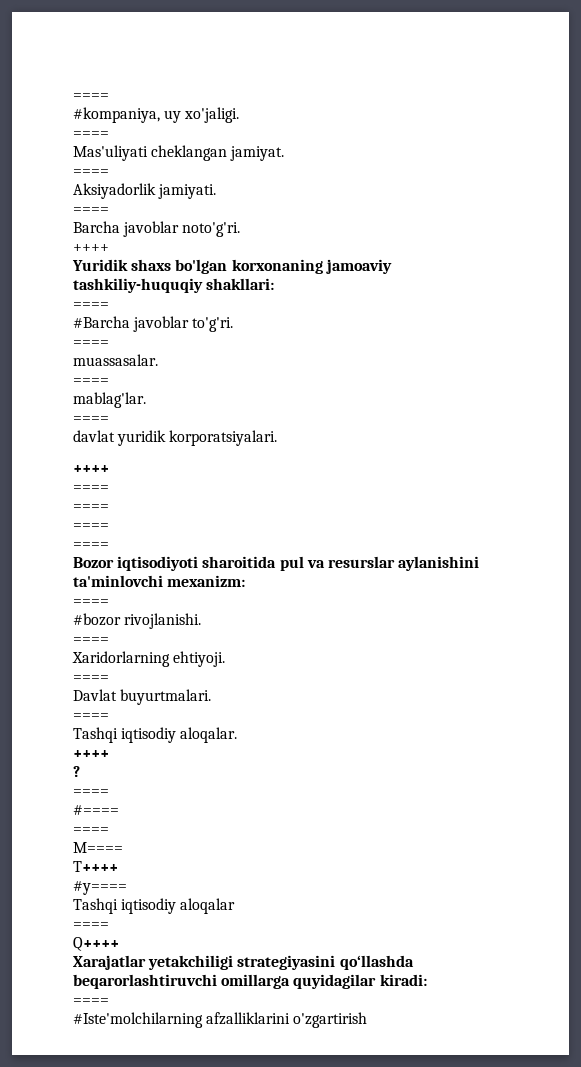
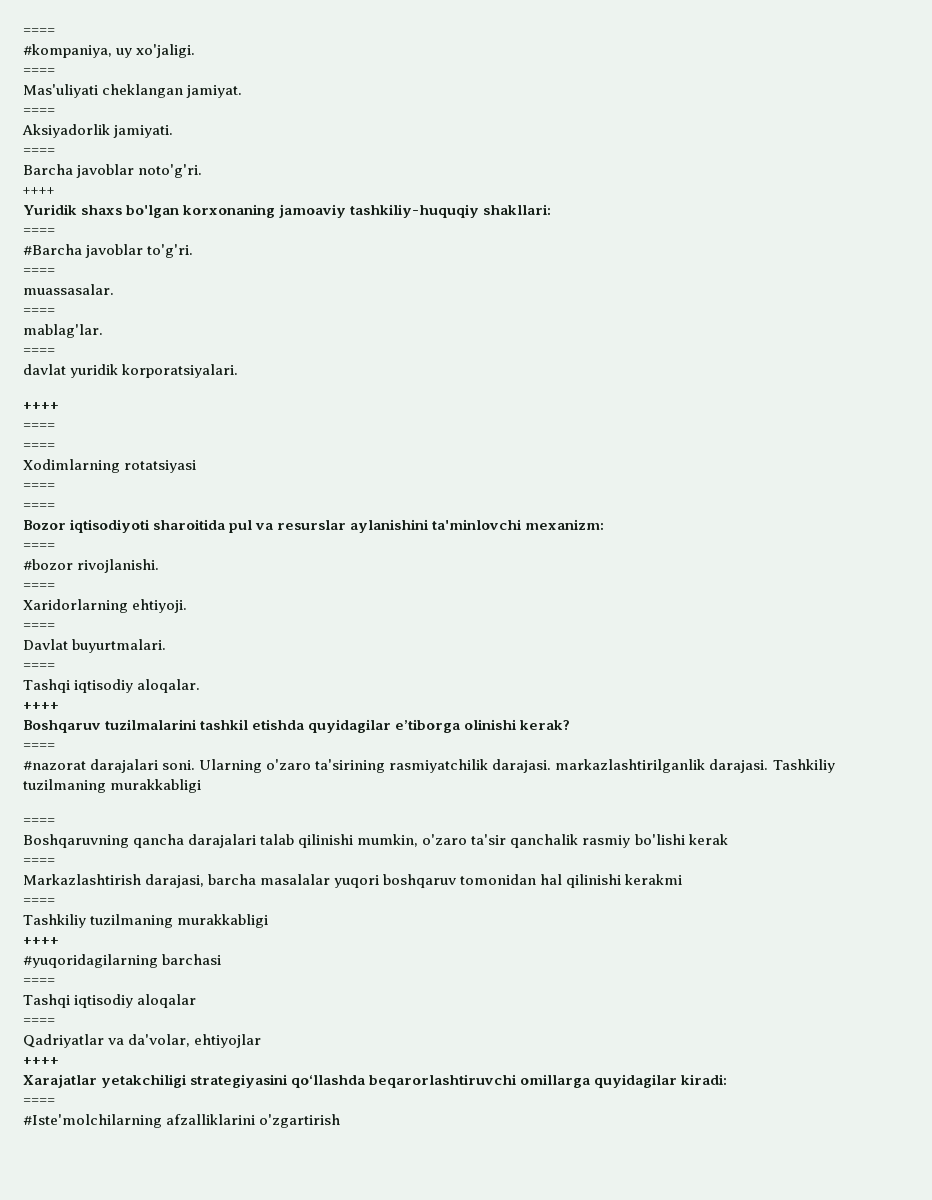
+ Xodimlarning rotatsiyasi
- ?
+ Boshqaruv tuzilmalarini tashkil etishda quyidagilar e’tiborga olinishi kerak?
  ====
- #====
+ #nazorat darajalari soni. Ularning o'zaro ta'sirining rasmiyatchilik darajasi. markazlashtirilganlik darajasi. Tashkiliy tuzilmaning murakkabligi
  ====
- M====
- T++++
- #y====
+ Boshqaruvning qancha darajalari talab qilinishi mumkin, o'zaro ta'sir qanchalik rasmiy bo'lishi kerak
+ ====
+ Markazlashtirish darajasi, barcha masalalar yuqori boshqaruv tomonidan hal qilinishi kerakmi
+ ====
+ Tashkiliy tuzilmaning murakkabligi
+ ++++
+ #yuqoridagilarning barchasi
+ ====
- Q++++
+ Qadriyatlar va da'volar, ehtiyojlar
+ ++++

